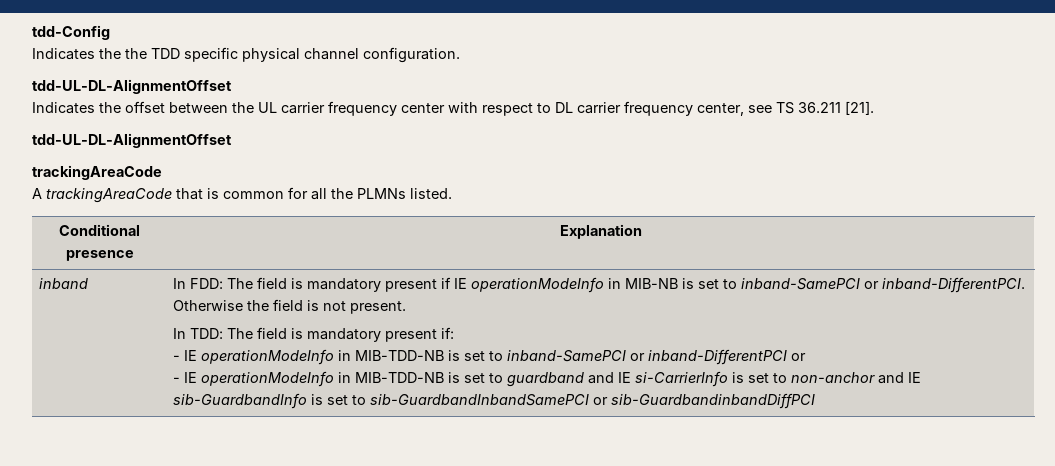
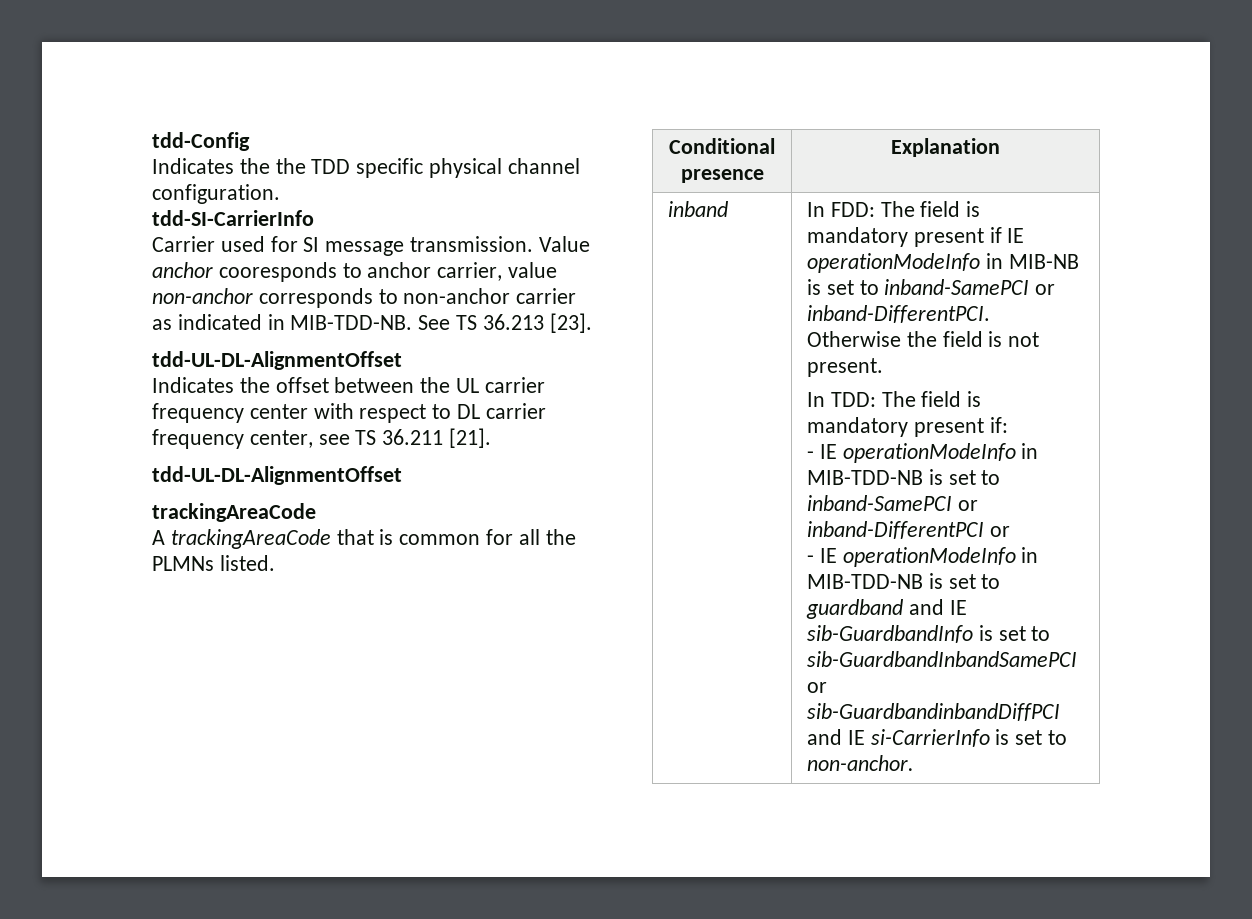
+ tdd-SI-CarrierInfo
+ Carrier used for SI message transmission. Value anchor cooresponds to anchor carrier, value non-anchor corresponds to non-anchor carrier as indicated in MIB-TDD-NB. See TS 36.213 [23].
- - IE operationModeInfo in MIB-TDD-NB is set to guardband and IE si-CarrierInfo is set to non-anchor and IE sib-GuardbandInfo is set to sib-GuardbandInbandSamePCI or sib-GuardbandinbandDiffPCI
+ - IE operationModeInfo in MIB-TDD-NB is set to guardband and IE sib-GuardbandInfo is set to sib-GuardbandInbandSamePCI or sib-GuardbandinbandDiffPCI and IE si-CarrierInfo is set to non-anchor.

